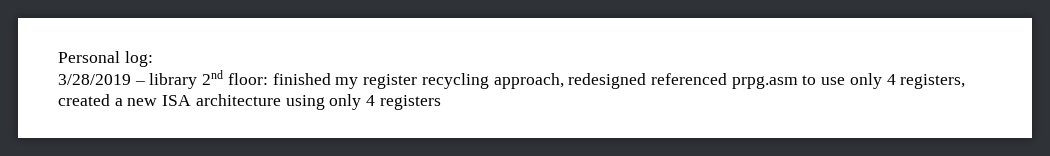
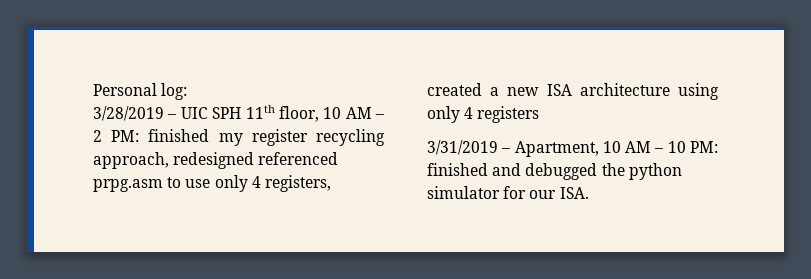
- 3/28/2019 – library 2nd floor: finished my register recycling approach, redesigned referenced prpg.asm to use only 4 registers, created a new ISA architecture using only 4 registers
+ 3/28/2019 – UIC SPH 11th floor, 10 AM – 2 PM: finished my register recycling approach, redesigned referenced prpg.asm to use only 4 registers, created a new ISA architecture using only 4 registers
+ 3/31/2019 – Apartment, 10 AM – 10 PM: finished and debugged the python simulator for our ISA.

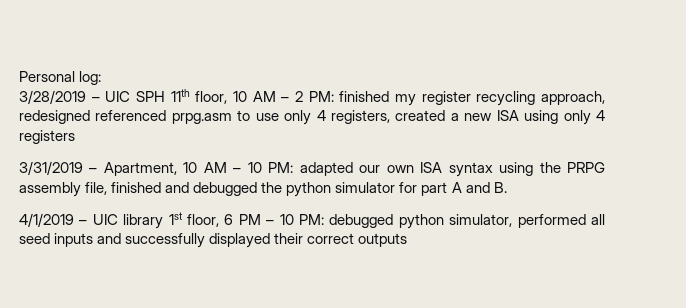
- 3/28/2019 – UIC SPH 11th floor, 10 AM – 2 PM: finished my register recycling approach, redesigned referenced prpg.asm to use only 4 registers, created a new ISA architecture using only 4 registers
+ 3/28/2019 – UIC SPH 11th floor, 10 AM – 2 PM: finished my register recycling approach, redesigned referenced prpg.asm to use only 4 registers, created a new ISA using only 4 registers
- 3/31/2019 – Apartment, 10 AM – 10 PM: finished and debugged the python simulator for our ISA.
+ 3/31/2019 – Apartment, 10 AM – 10 PM: adapted our own ISA syntax using the PRPG assembly file, finished and debugged the python simulator for part A and B.
+ 4/1/2019 – UIC library 1st floor, 6 PM – 10 PM: debugged python simulator, performed all seed inputs and successfully displayed their correct outputs

